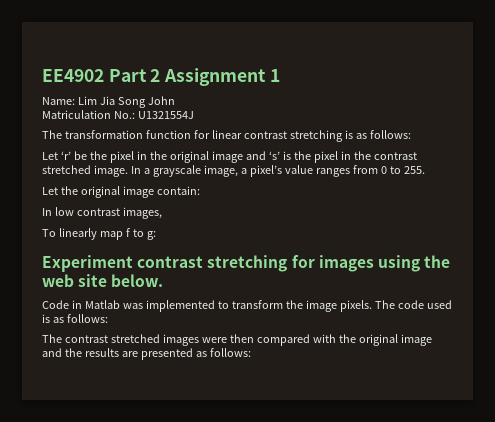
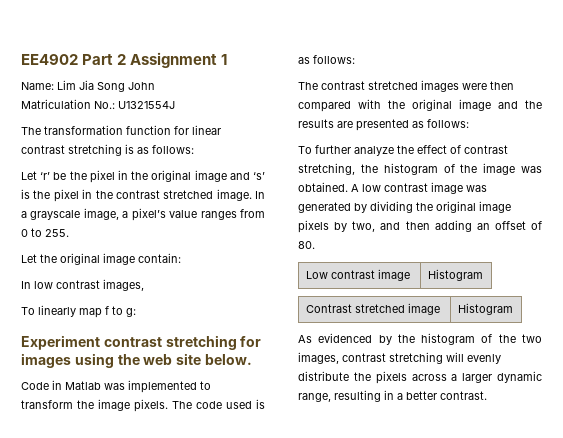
+ To further analyze the effect of contrast stretching, the histogram of the image was obtained. A low contrast image was generated by dividing the original image pixels by two, and then adding an offset of 80.
+ Low contrast image | Histogram
+ Contrast stretched image | Histogram
+ As evidenced by the histogram of the two images, contrast stretching will evenly distribute the pixels across a larger dynamic range, resulting in a better contrast.

